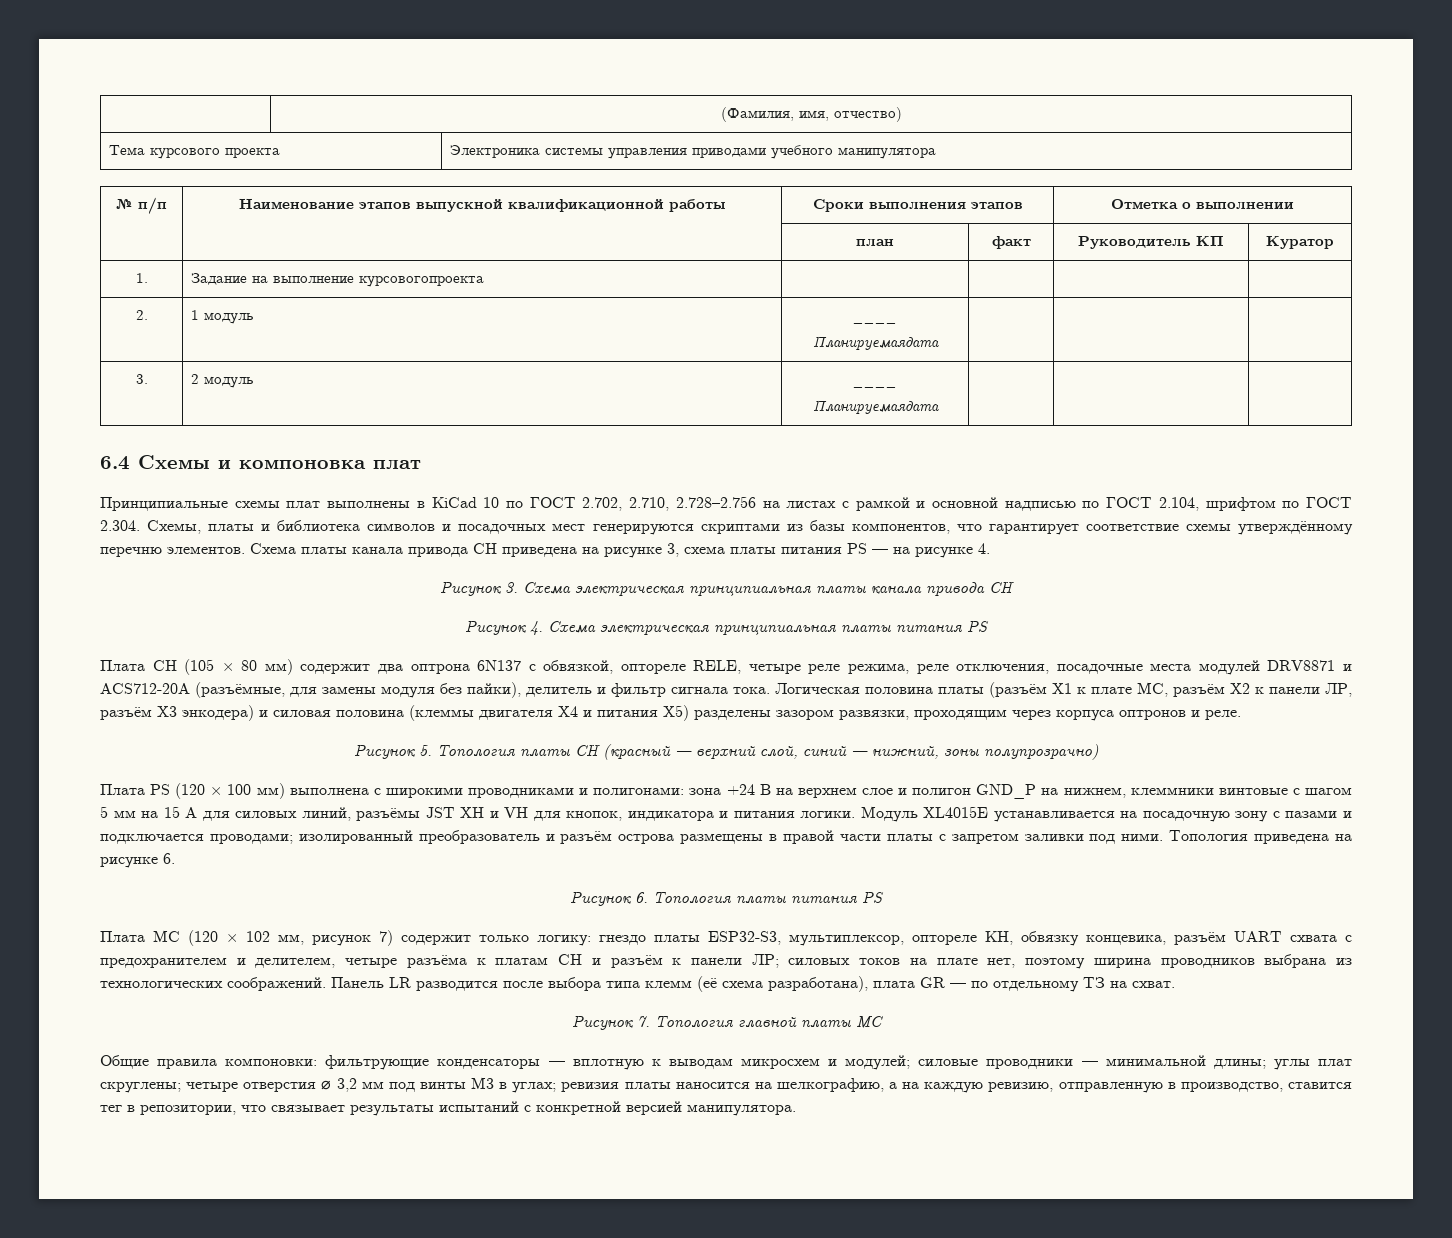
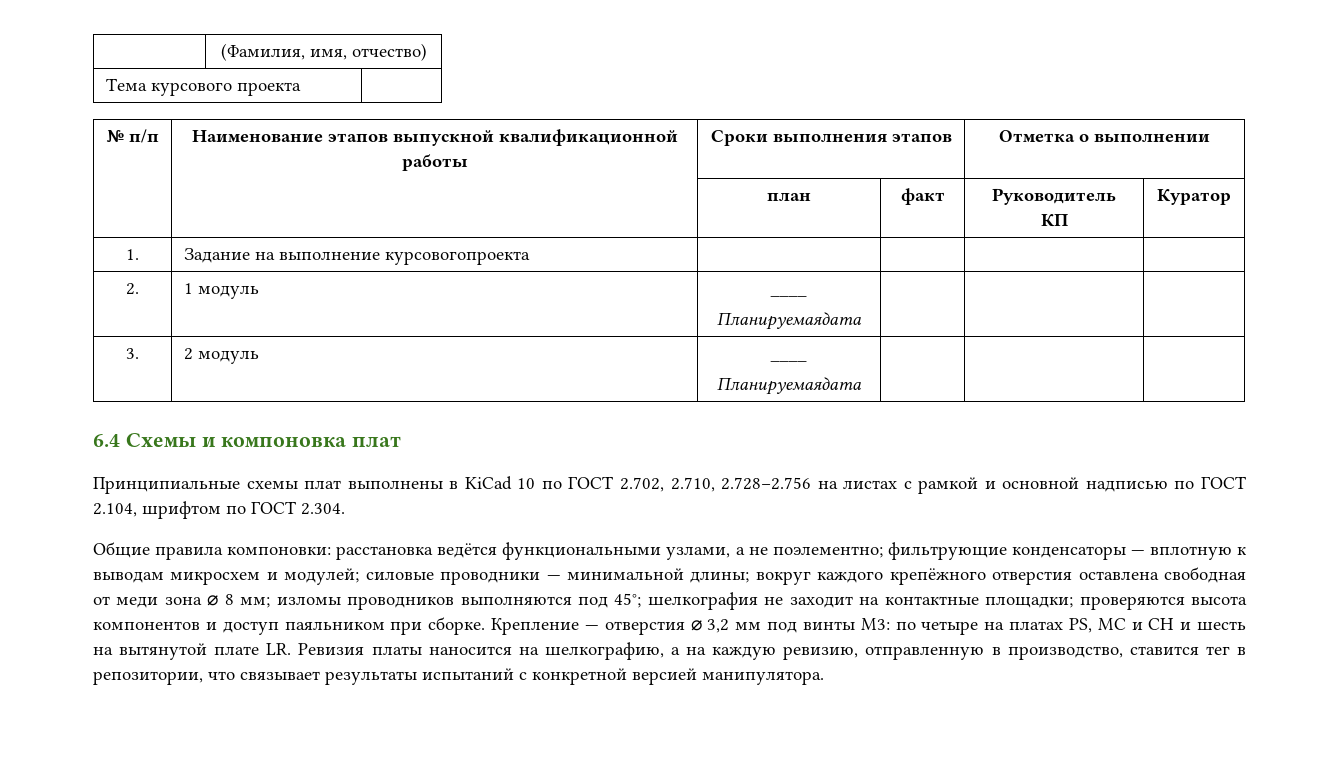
- Тема курсового проекта | Электроника системы управления приводами учебного манипулятора
+ Тема курсового проекта |
- Принципиальные схемы плат выполнены в KiCad 10 по ГОСТ 2.702, 2.710, 2.728–2.756 на листах с рамкой и основной надписью по ГОСТ 2.104, шрифтом по ГОСТ 2.304. Схемы, платы и библиотека символов и посадочных мест генерируются скриптами из базы компонентов, что гарантирует соответствие схемы утверждённому перечню элементов. Схема платы канала привода CH приведена на рисунке 3, схема платы питания PS — на рисунке 4.
- Рисунок 3. Схема электрическая принципиальная платы канала привода CH
- Рисунок 4. Схема электрическая принципиальная платы питания PS
- Плата CH (105 × 80 мм) содержит два оптрона 6N137 с обвязкой, оптореле RELE, четыре реле режима, реле отключения, посадочные места модулей DRV8871 и ACS712-20A (разъёмные, для замены модуля без пайки), делитель и фильтр сигнала тока. Логическая половина платы (разъём X1 к плате MC, разъём X2 к панели ЛР, разъём X3 энкодера) и силовая половина (клеммы двигателя X4 и питания X5) разделены зазором развязки, проходящим через корпуса оптронов и реле.
- Рисунок 5. Топология платы CH (красный — верхний слой, синий — нижний, зоны полупрозрачно)
- Плата PS (120 × 100 мм) выполнена с широкими проводниками и полигонами: зона +24 В на верхнем слое и полигон GND_P на нижнем, клеммники винтовые с шагом 5 мм на 15 А для силовых линий, разъёмы JST XH и VH для кнопок, индикатора и питания логики. Модуль XL4015E устанавливается на посадочную зону с пазами и подключается проводами; изолированный преобразователь и разъём острова размещены в правой части платы с запретом заливки под ними. Топология приведена на рисунке 6.
- Рисунок 6. Топология платы питания PS
- Плата MC (120 × 102 мм, рисунок 7) содержит только логику: гнездо платы ESP32-S3, мультиплексор, оптореле KH, обвязку концевика, разъём UART схвата с предохранителем и делителем, четыре разъёма к платам CH и разъём к панели ЛР; силовых токов на плате нет, поэтому ширина проводников выбрана из технологических соображений. Панель LR разводится после выбора типа клемм (её схема разработана), плата GR — по отдельному ТЗ на схват.
- Рисунок 7. Топология главной платы MC
- Общие правила компоновки:
+ Принципиальные схемы плат выполнены в KiCad 10 по ГОСТ 2.702, 2.710, 2.728–2.756 на листах с рамкой и основной надписью по ГОСТ 2.104, шрифтом по ГОСТ 2.304.
+ Общие правила компоновки: расстановка ведётся функциональными узлами, а не поэлементно;
- углы плат скруглены; четыре отверстия ⌀ 3,2 мм под винты М3 в углах; ревизия платы наносится на шелкографию, а на каждую ревизию, отправленную в производство, ставится тег в репозитории, что связывает результаты испытаний с конкретной версией манипулятора.
+ вокруг каждого крепёжного отверстия оставлена свободная от меди зона ⌀ 8 мм; изломы проводников выполняются под 45°; шелкография не заходит на контактные площадки; проверяются высота компонентов и доступ паяльником при сборке. Крепление — отверстия ⌀ 3,2 мм под винты М3: по четыре на платах PS, MC и CH и шесть на вытянутой плате LR. Ревизия платы наносится на шелкографию, а на каждую ревизию, отправленную в производство, ставится тег в репозитории, что связывает результаты испытаний с конкретной версией манипулятора.

